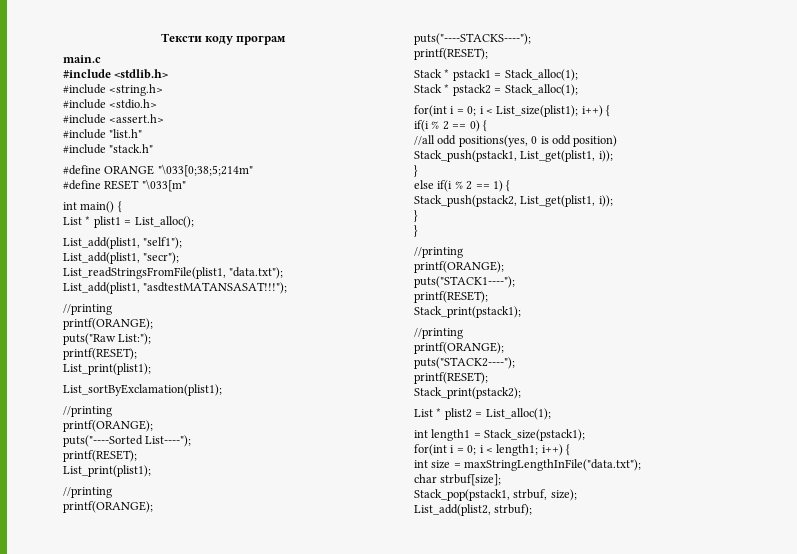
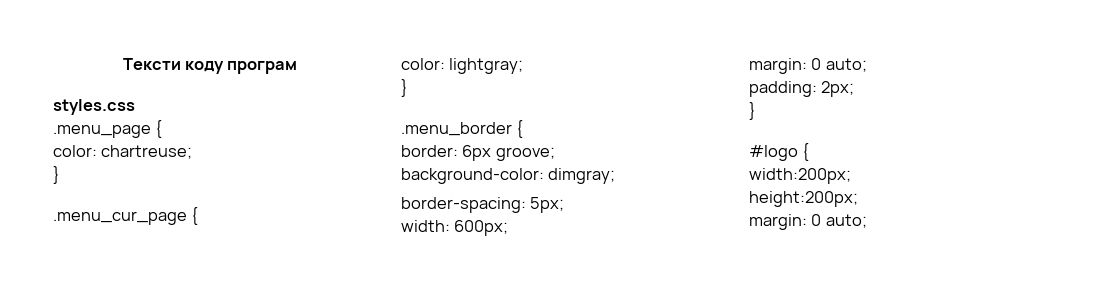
- main.c
- #include <stdlib.h>
- #include <string.h>
- #include <stdio.h>
- #include <assert.h>
- #include "list.h"
- #include "stack.h"
- #define ORANGE "\033[0;38;5;214m"
- #define RESET "\033[m"
- int main() {
- List * plist1 = List_alloc();
- List_add(plist1, "self1");
- List_add(plist1, "secr");
- List_readStringsFromFile(plist1, "data.txt");
- List_add(plist1, "asdtestMATANSASAT!!!");
- //printing
- printf(ORANGE);
- puts("Raw List:");
- printf(RESET);
- List_print(plist1);
- List_sortByExclamation(plist1);
- //printing
- printf(ORANGE);
- puts("----Sorted List----");
- printf(RESET);
- List_print(plist1);
- //printing
- printf(ORANGE);
- puts("----STACKS----");
- printf(RESET);
- Stack * pstack1 = Stack_alloc(1);
- Stack * pstack2 = Stack_alloc(1);
- for(int i = 0; i < List_size(plist1); i++) {
- if(i % 2 == 0) {
- //all odd positions(yes, 0 is odd position)
- Stack_push(pstack1, List_get(plist1, i));
+ styles.css
+ .menu_page {
+ color: chartreuse;
  }
- else if(i % 2 == 1) {
- Stack_push(pstack2, List_get(plist1, i));
+ .menu_cur_page {
+ color: lightgray;
  }
+ .menu_border {
+ border: 6px groove;
+ background-color: dimgray;
+ border-spacing: 5px;
+ width: 600px;
+ margin: 0 auto;
+ padding: 2px;
  }
- //printing
- printf(ORANGE);
- puts("STACK1----");
- printf(RESET);
- Stack_print(pstack1);
- //printing
- printf(ORANGE);
- puts("STACK2----");
- printf(RESET);
- Stack_print(pstack2);
- List * plist2 = List_alloc(1);
- int length1 = Stack_size(pstack1);
- for(int i = 0; i < length1; i++) {
- int size = maxStringLengthInFile("data.txt");
- char strbuf[size];
- Stack_pop(pstack1, strbuf, size);
- List_add(plist2, strbuf);
+ #logo {
+ width:200px;
+ height:200px;
+ margin: 0 auto;

